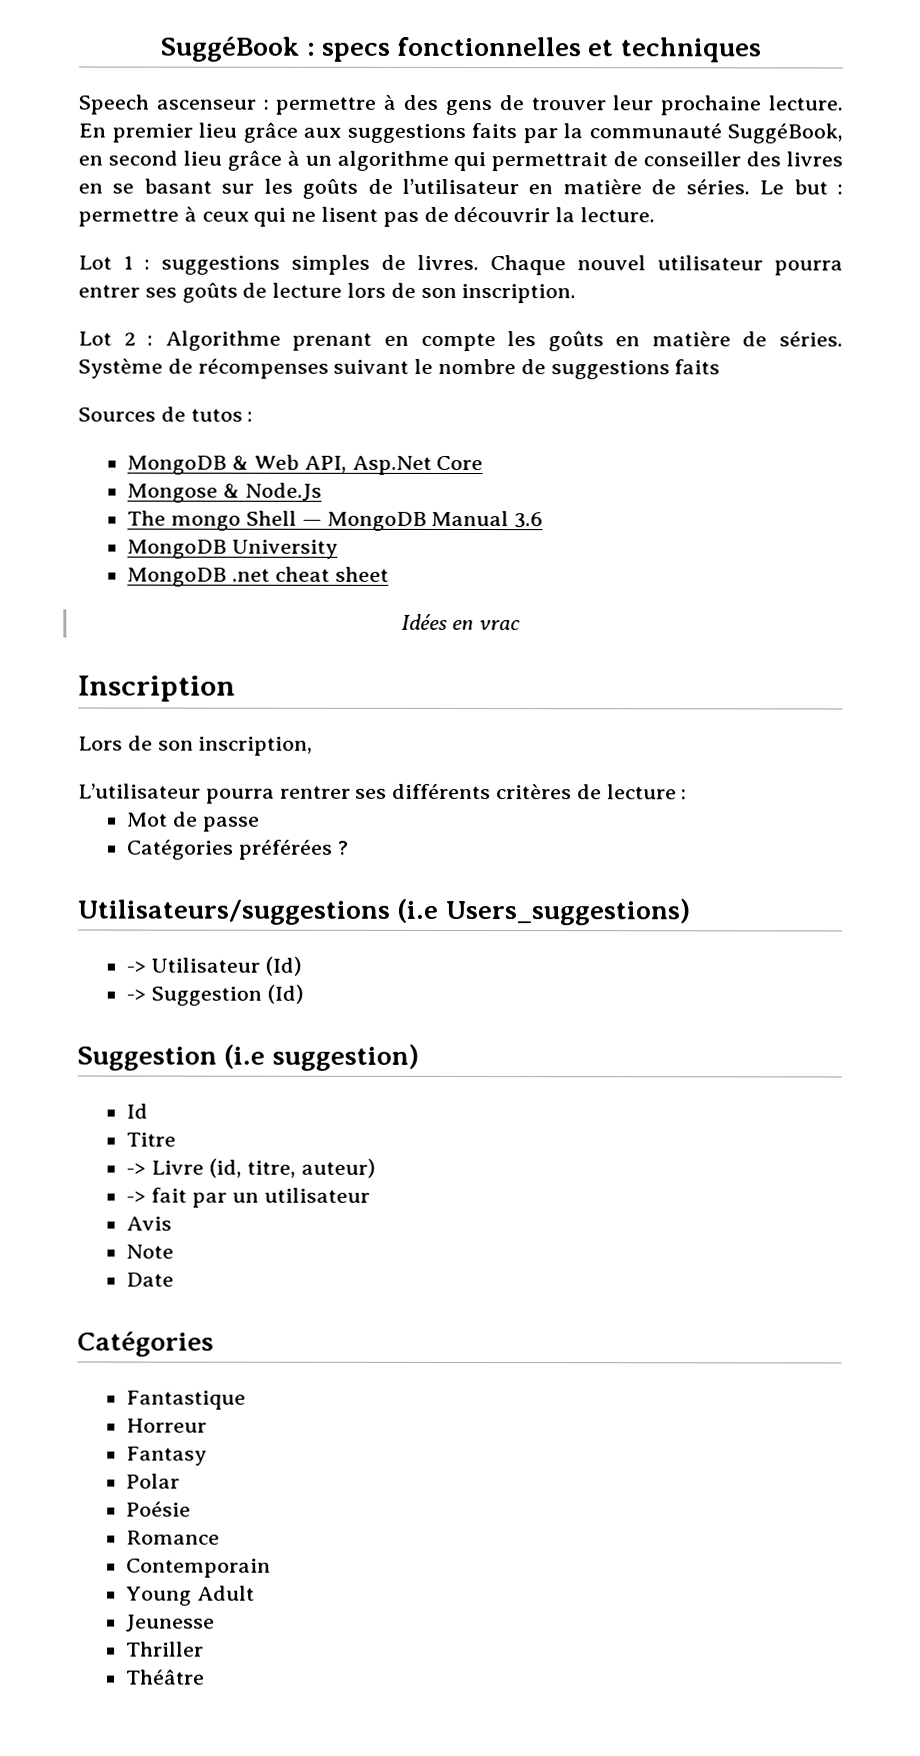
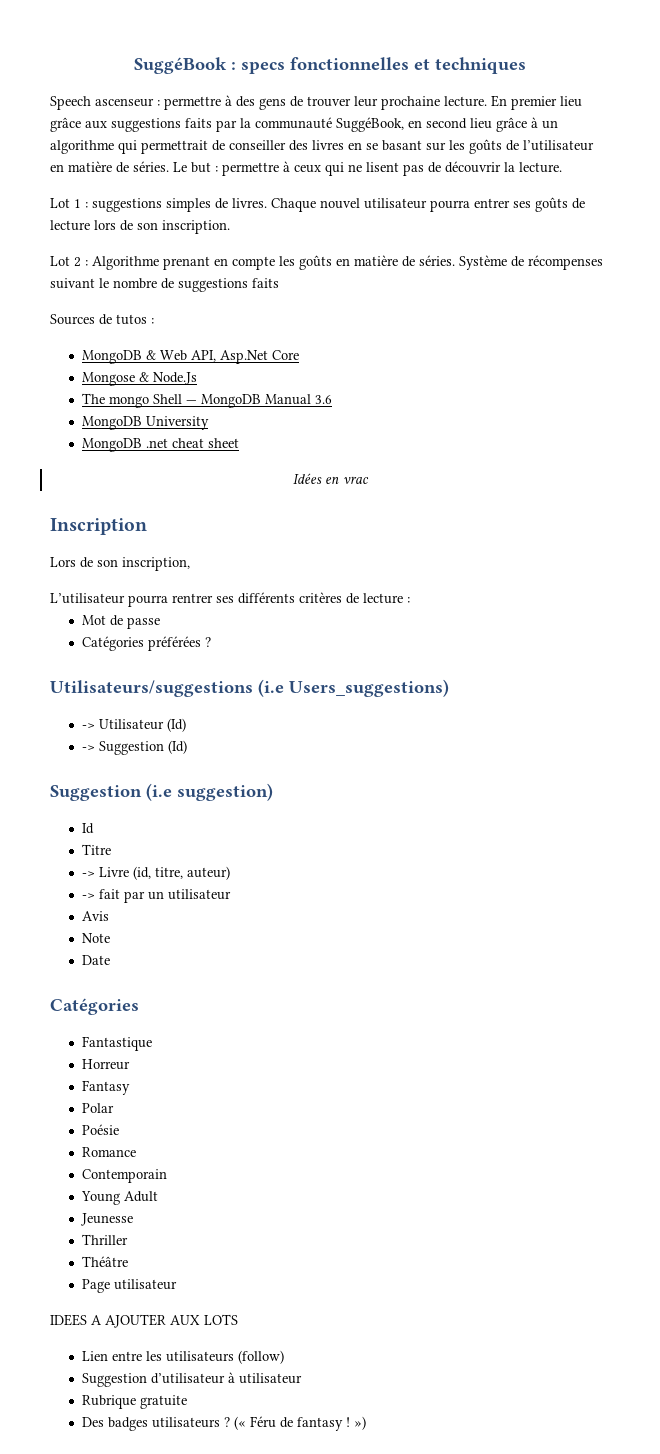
+ Page utilisateur
+ IDEES A AJOUTER AUX LOTS
+ Lien entre les utilisateurs (follow)
+ Suggestion d’utilisateur à utilisateur
+ Rubrique gratuite
+ Des badges utilisateurs ? (« Féru de fantasy ! »)

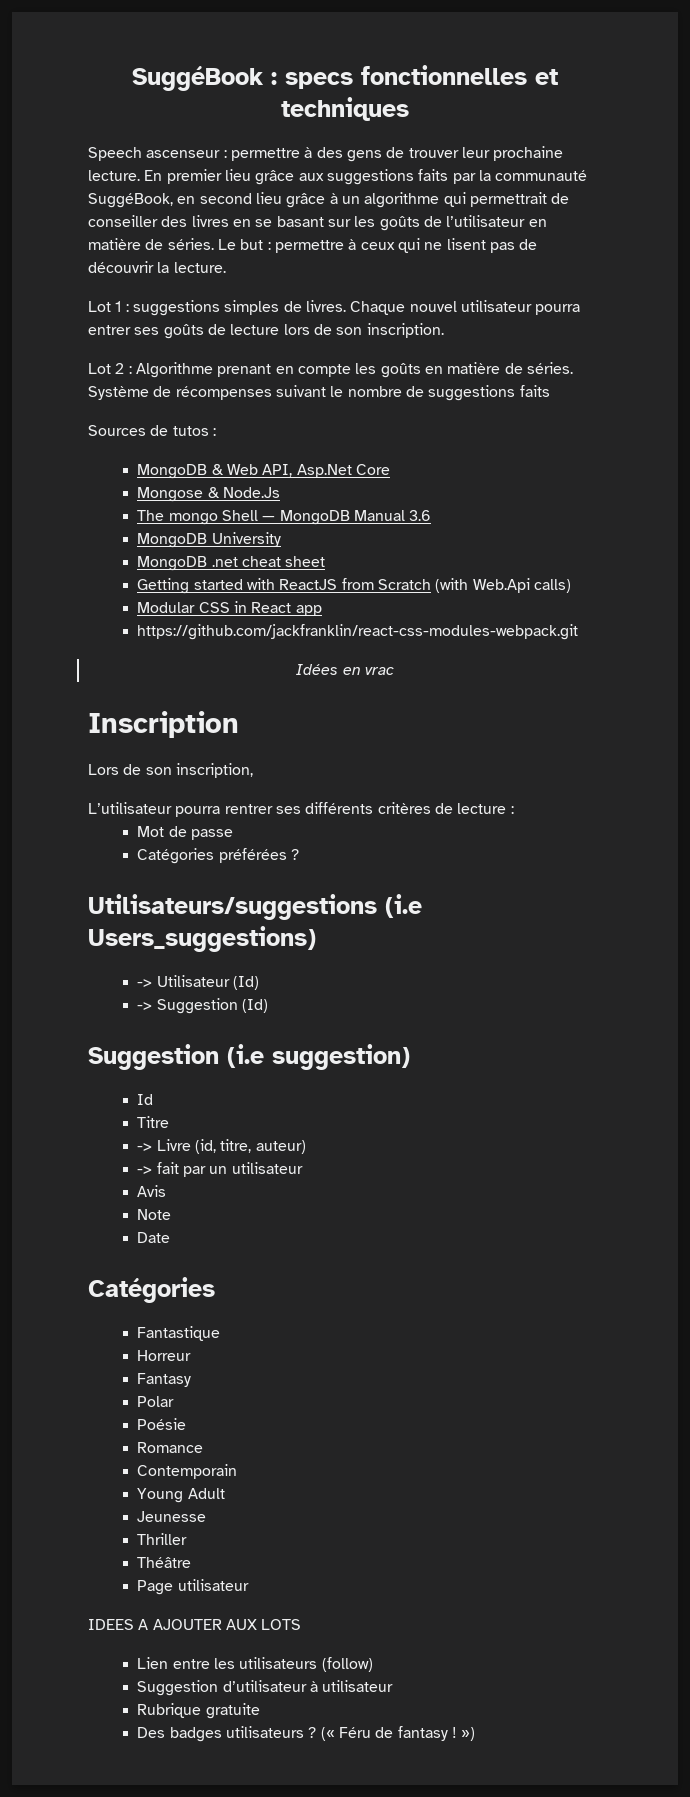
+ Getting started with ReactJS from Scratch (with Web.Api calls)
+ Modular CSS in React app
+ https://github.com/jackfranklin/react-css-modules-webpack.git

